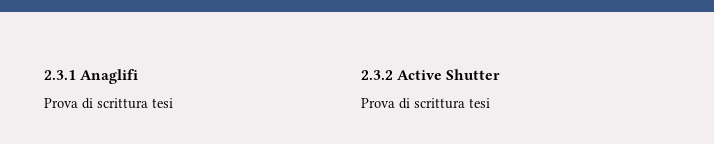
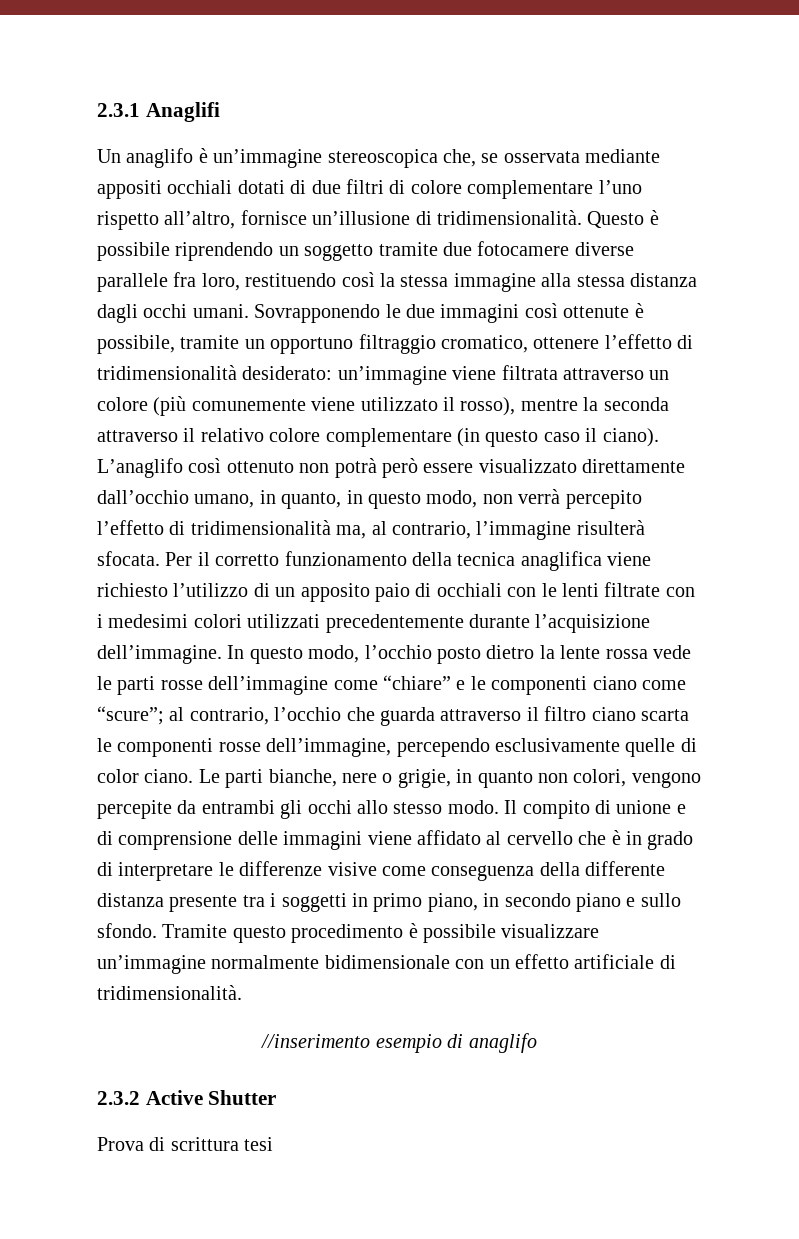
  2.3.1 Anaglifi
- Prova di scrittura tesi
+ Un anaglifo è un’immagine stereoscopica che, se osservata mediante appositi occhiali dotati di due filtri di colore complementare l’uno rispetto all’altro, fornisce un’illusione di tridimensionalità. Questo è possibile riprendendo un soggetto tramite due fotocamere diverse parallele fra loro, restituendo così la stessa immagine alla stessa distanza dagli occhi umani. Sovrapponendo le due immagini così ottenute è possibile, tramite un opportuno filtraggio cromatico, ottenere l’effetto di tridimensionalità desiderato: un’immagine viene filtrata attraverso un colore (più comunemente viene utilizzato il rosso), mentre la seconda attraverso il relativo colore complementare (in questo caso il ciano). L’anaglifo così ottenuto non potrà però essere visualizzato direttamente dall’occhio umano, in quanto, in questo modo, non verrà percepito l’effetto di tridimensionalità ma, al contrario, l’immagine risulterà sfocata. Per il corretto funzionamento della tecnica anaglifica viene richiesto l’utilizzo di un apposito paio di occhiali con le lenti filtrate con i medesimi colori utilizzati precedentemente durante l’acquisizione dell’immagine. In questo modo, l’occhio posto dietro la lente rossa vede le parti rosse dell’immagine come “chiare” e le componenti ciano come “scure”; al contrario, l’occhio che guarda attraverso il filtro ciano scarta le componenti rosse dell’immagine, percependo esclusivamente quelle di color ciano. Le parti bianche, nere o grigie, in quanto non colori, vengono percepite da entrambi gli occhi allo stesso modo. Il compito di unione e di comprensione delle immagini viene affidato al cervello che è in grado di interpretare le differenze visive come conseguenza della differente distanza presente tra i soggetti in primo piano, in secondo piano e sullo sfondo. Tramite questo procedimento è possibile visualizzare un’immagine normalmente bidimensionale con un effetto artificiale di tridimensionalità.
+ //inserimento esempio di anaglifo

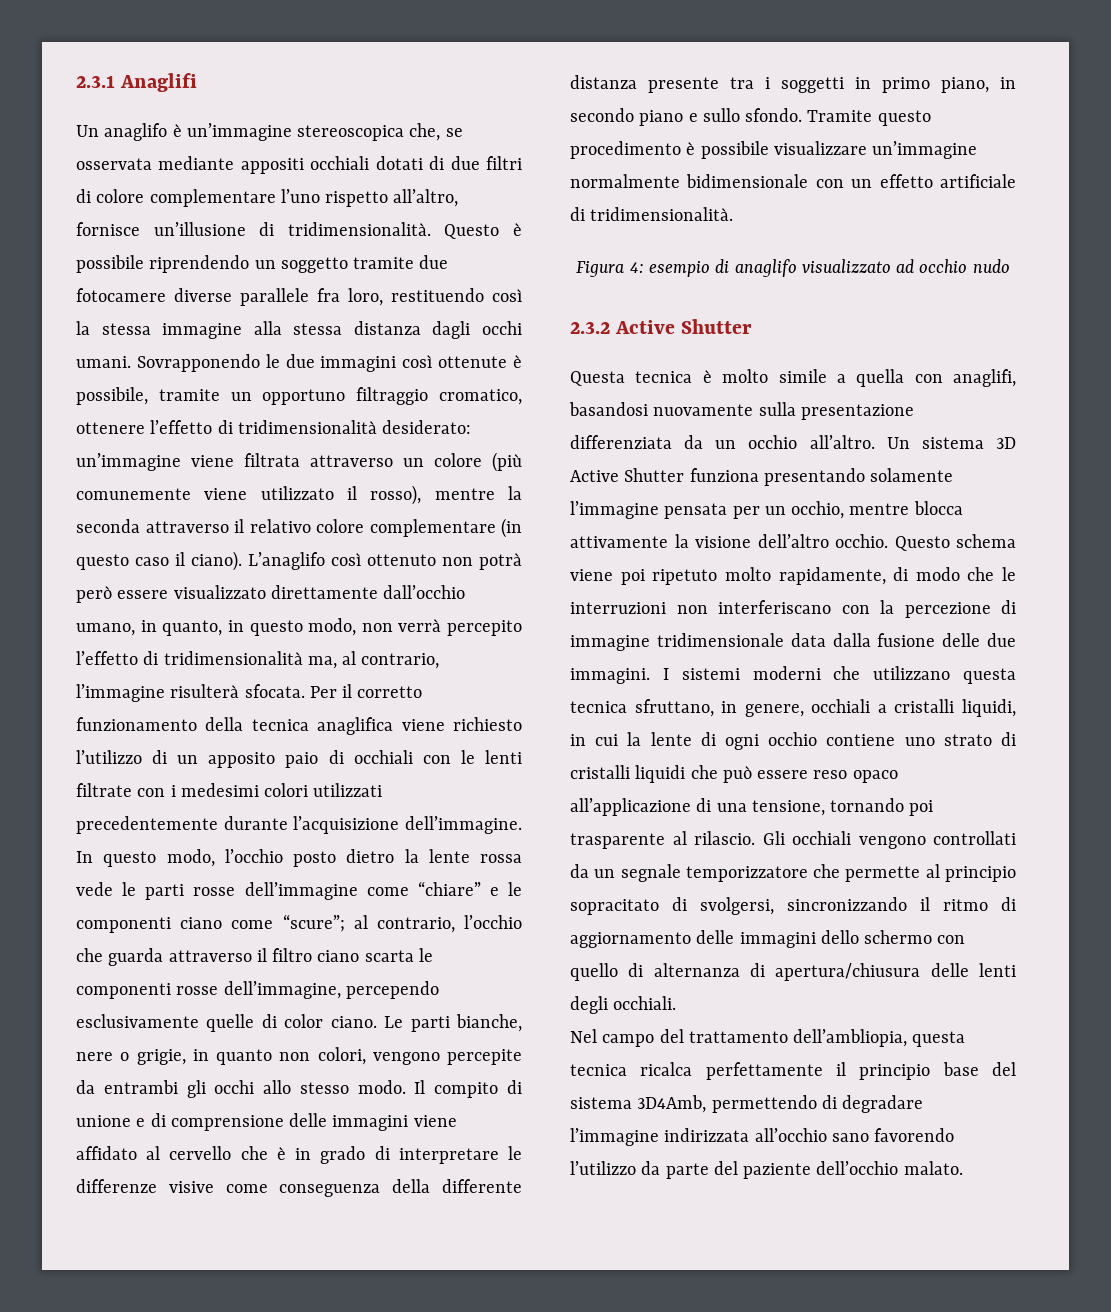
- //inserimento esempio di anaglifo
+ Figura 4: esempio di anaglifo visualizzato ad occhio nudo
- Prova di scrittura tesi
+ Questa tecnica è molto simile a quella con anaglifi, basandosi nuovamente sulla presentazione differenziata da un occhio all’altro. Un sistema 3D Active Shutter funziona presentando solamente l’immagine pensata per un occhio, mentre blocca attivamente la visione dell’altro occhio. Questo schema viene poi ripetuto molto rapidamente, di modo che le interruzioni non interferiscano con la percezione di immagine tridimensionale data dalla fusione delle due immagini. I sistemi moderni che utilizzano questa tecnica sfruttano, in genere, occhiali a cristalli liquidi, in cui la lente di ogni occhio contiene uno strato di cristalli liquidi che può essere reso opaco all’applicazione di una tensione, tornando poi trasparente al rilascio. Gli occhiali vengono controllati da un segnale temporizzatore che permette al principio sopracitato di svolgersi, sincronizzando il ritmo di aggiornamento delle immagini dello schermo con quello di alternanza di apertura/chiusura delle lenti degli occhiali.
+ Nel campo del trattamento dell’ambliopia, questa tecnica ricalca perfettamente il principio base del sistema 3D4Amb, permettendo di degradare l’immagine indirizzata all’occhio sano favorendo l’utilizzo da parte del paziente dell’occhio malato.

